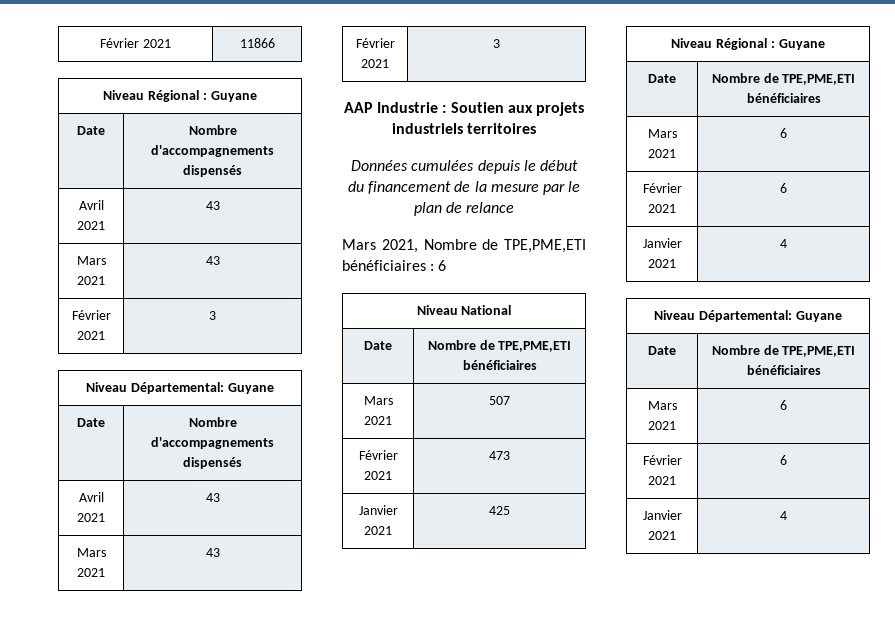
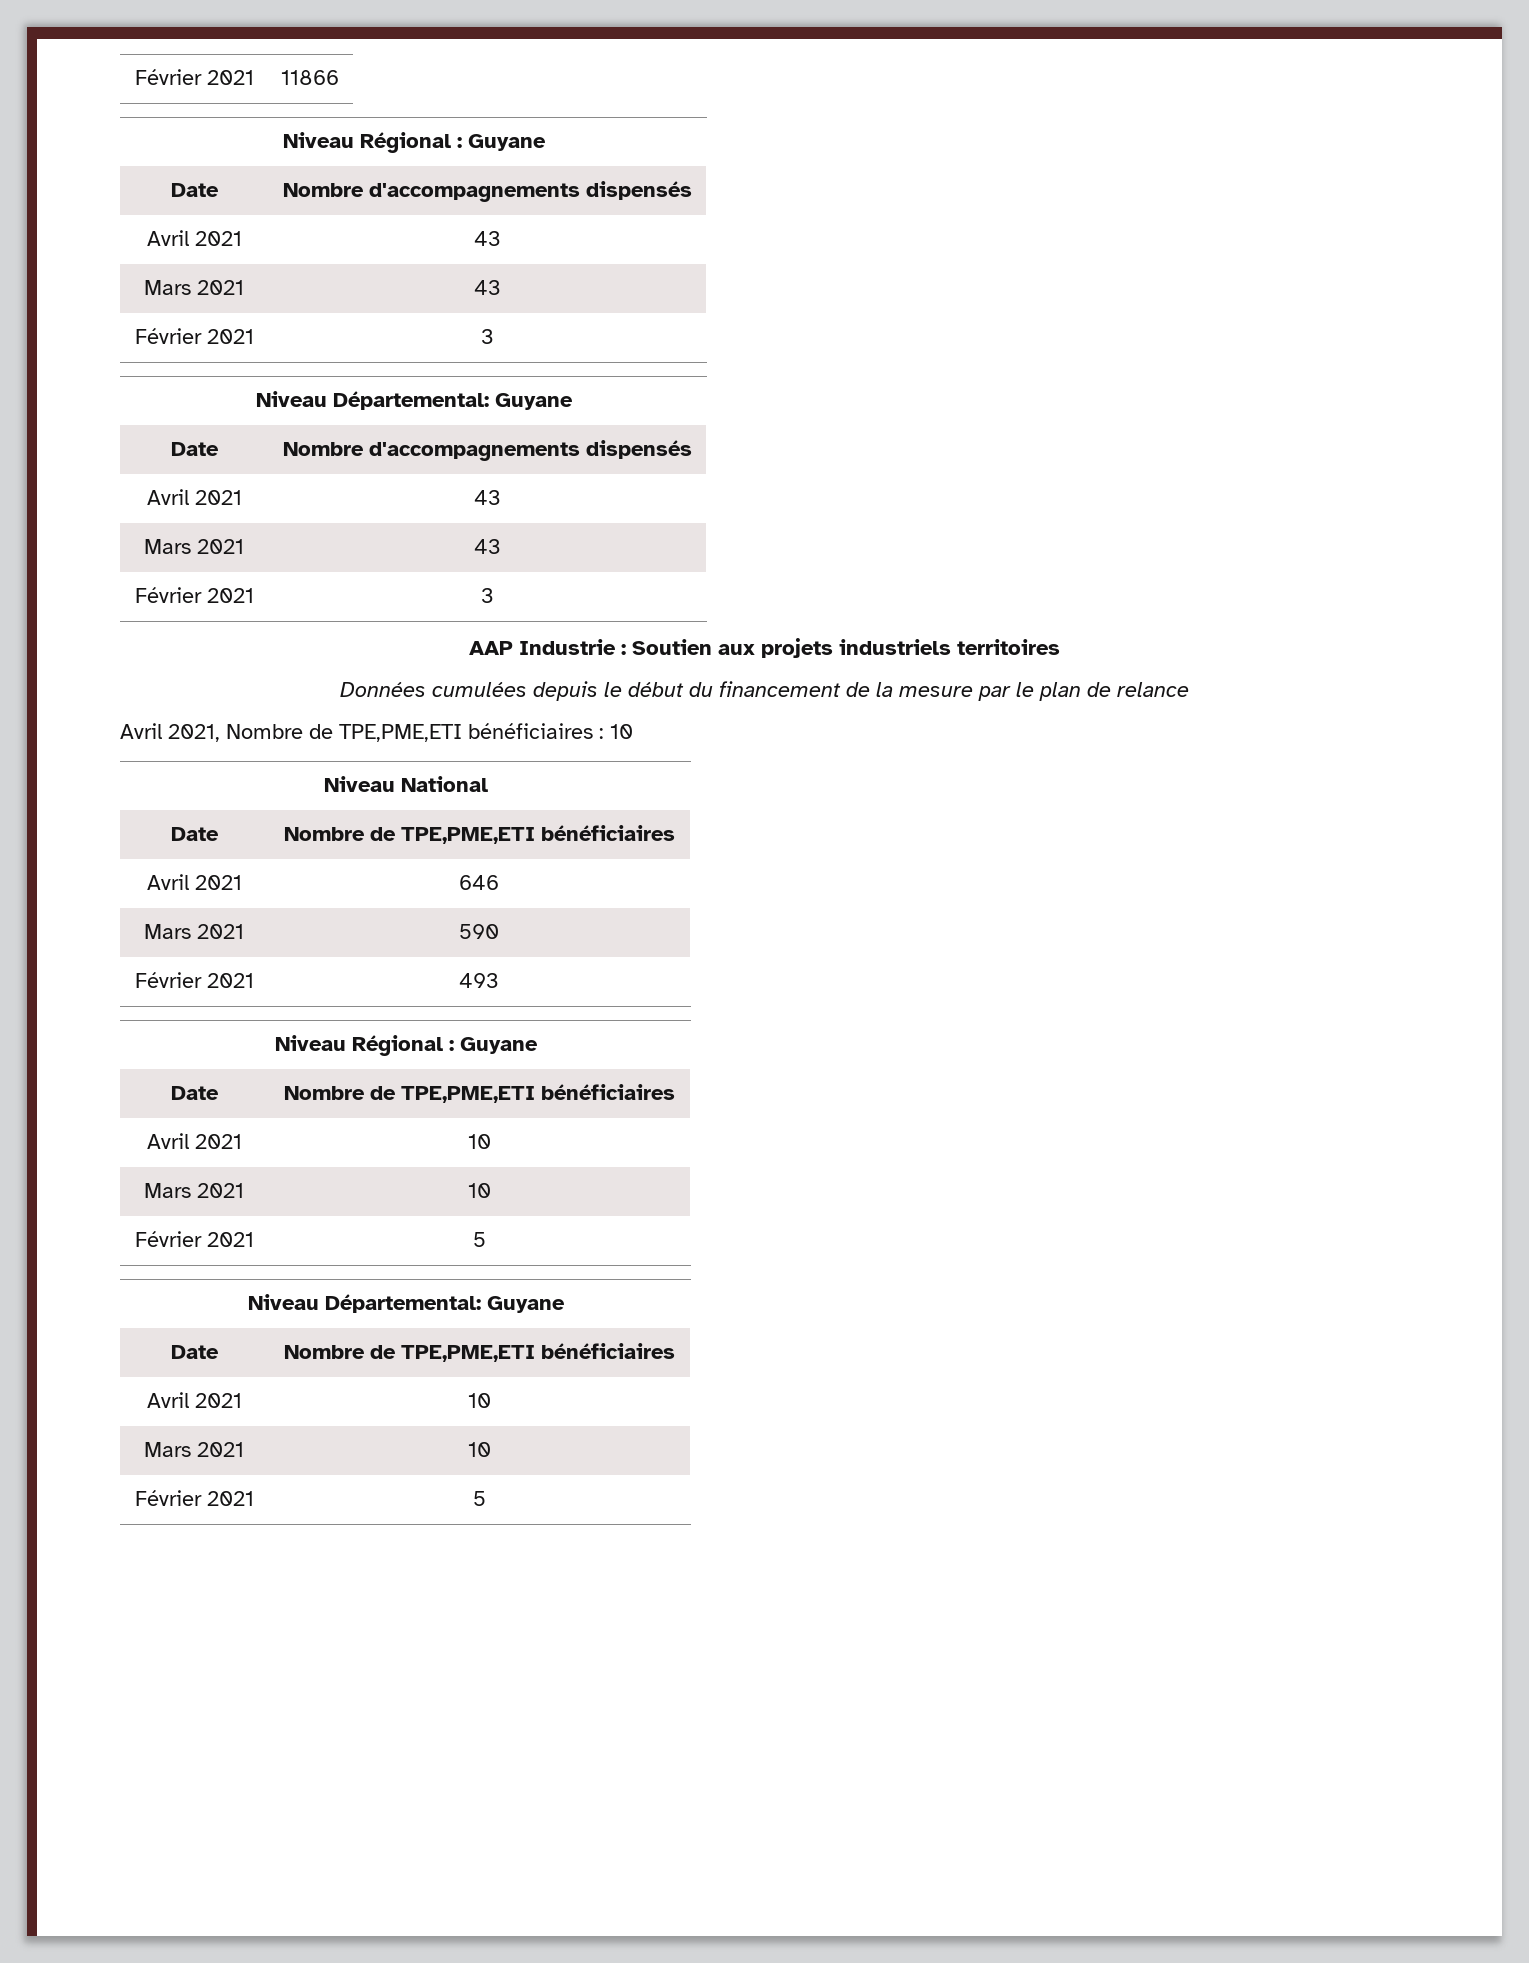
- Mars 2021, Nombre de TPE,PME,ETI bénéficiaires : 6
+ Avril 2021, Nombre de TPE,PME,ETI bénéficiaires : 10
- Mars 2021 | 507
- Février 2021 | 473
- Janvier 2021 | 425
+ Avril 2021 | 646
+ Mars 2021 | 590
+ Février 2021 | 493
  Niveau Régional : Guyane
  Date | Nombre de TPE,PME,ETI bénéficiaires
- Mars 2021 | 6
- Février 2021 | 6
- Janvier 2021 | 4
+ Avril 2021 | 10
+ Mars 2021 | 10
+ Février 2021 | 5
  Niveau Départemental: Guyane
  Date | Nombre de TPE,PME,ETI bénéficiaires
- Mars 2021 | 6
- Février 2021 | 6
- Janvier 2021 | 4
+ Avril 2021 | 10
+ Mars 2021 | 10
+ Février 2021 | 5

